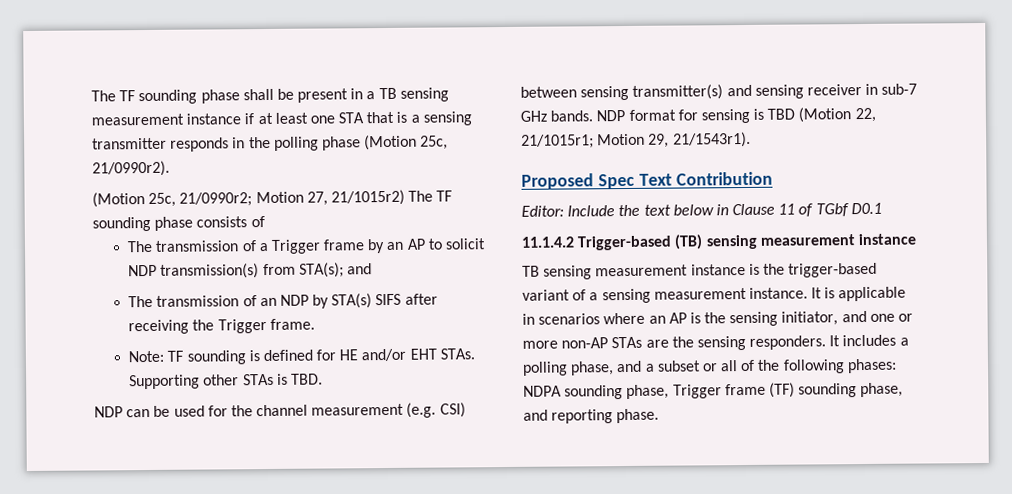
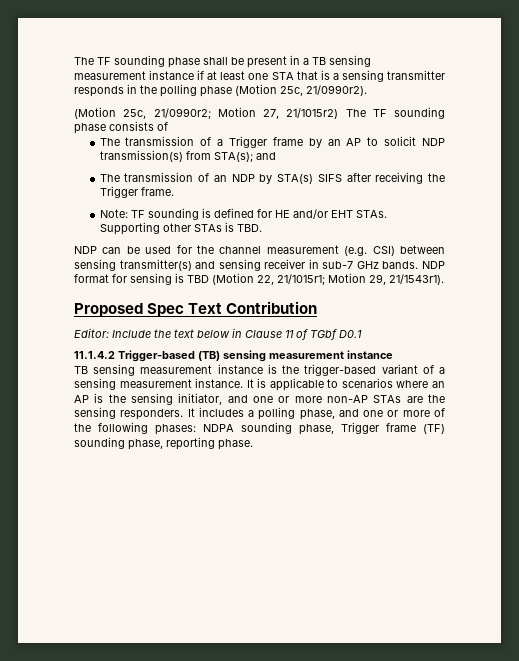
- It is applicable in scenarios where an AP is the sensing initiator, and one or more non-AP STAs are the sensing responders.
+ It is applicable to scenarios where an AP is the sensing initiator, and one or more non-AP STAs are the sensing responders.
- It includes a polling phase, and a subset or all of the following phases: NDPA sounding phase, Trigger frame (TF) sounding phase, and reporting phase.
+ It includes a polling phase, and one or more of the following phases: NDPA sounding phase, Trigger frame (TF) sounding phase, reporting phase.

